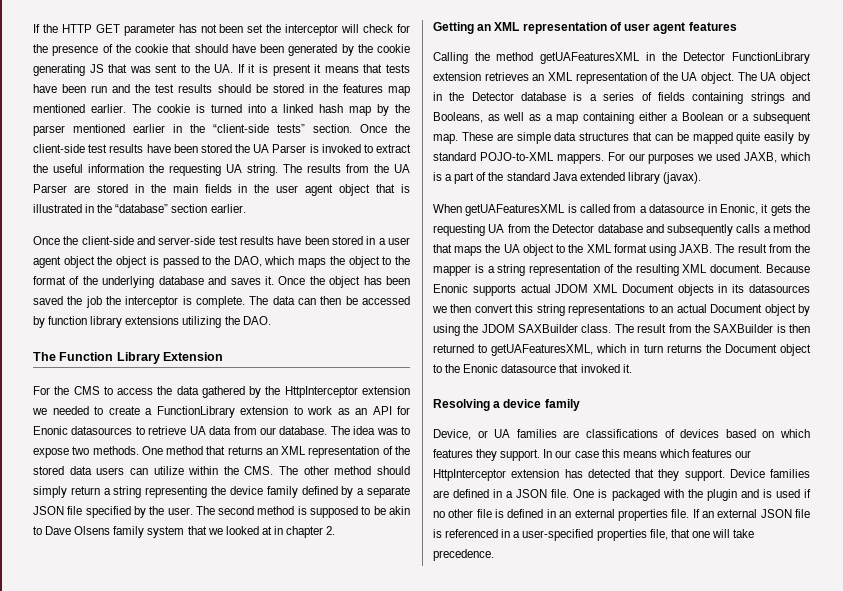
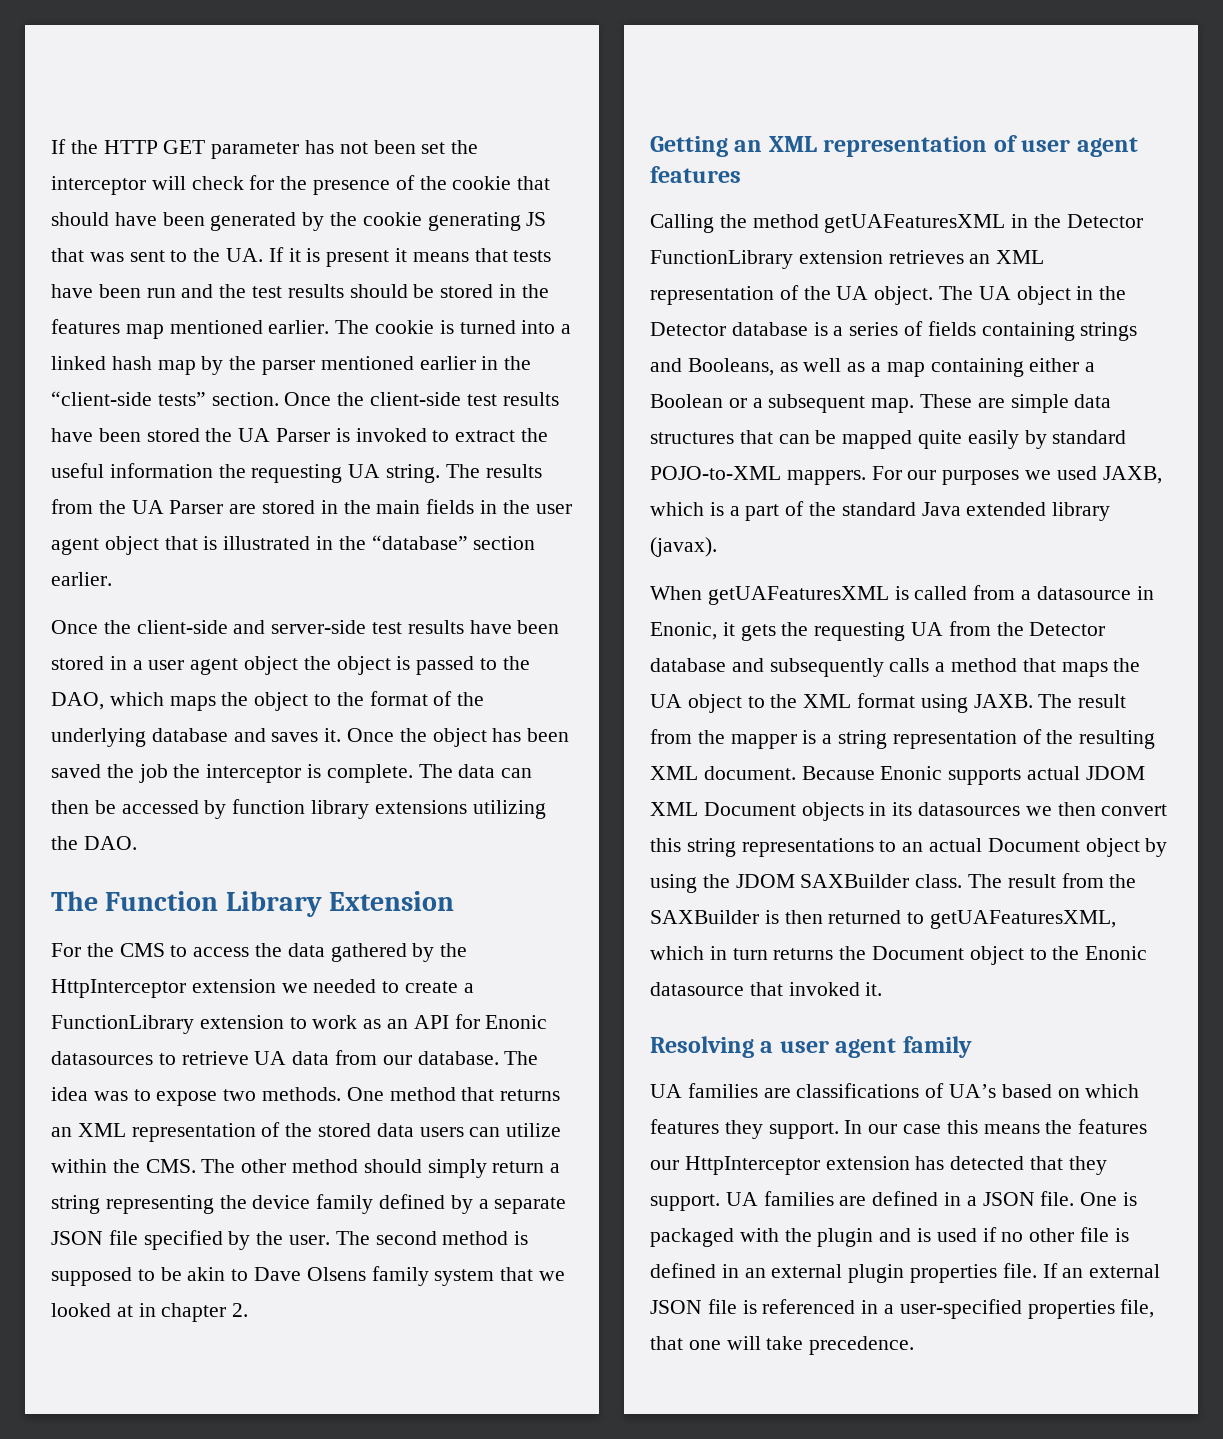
- Resolving a device family
+ Resolving a user agent family
- Device, or UA families are classifications of devices based on which features they support.
+ UA families are classifications of UA’s based on which features they support.
- In our case this means which features our HttpInterceptor extension has detected that they support.
+ In our case this means the features our HttpInterceptor extension has detected that they support.
- Device families are defined in a JSON file.
+ UA families are defined in a JSON file.
- One is packaged with the plugin and is used if no other file is defined in an external properties file.
+ One is packaged with the plugin and is used if no other file is defined in an external plugin properties file.

